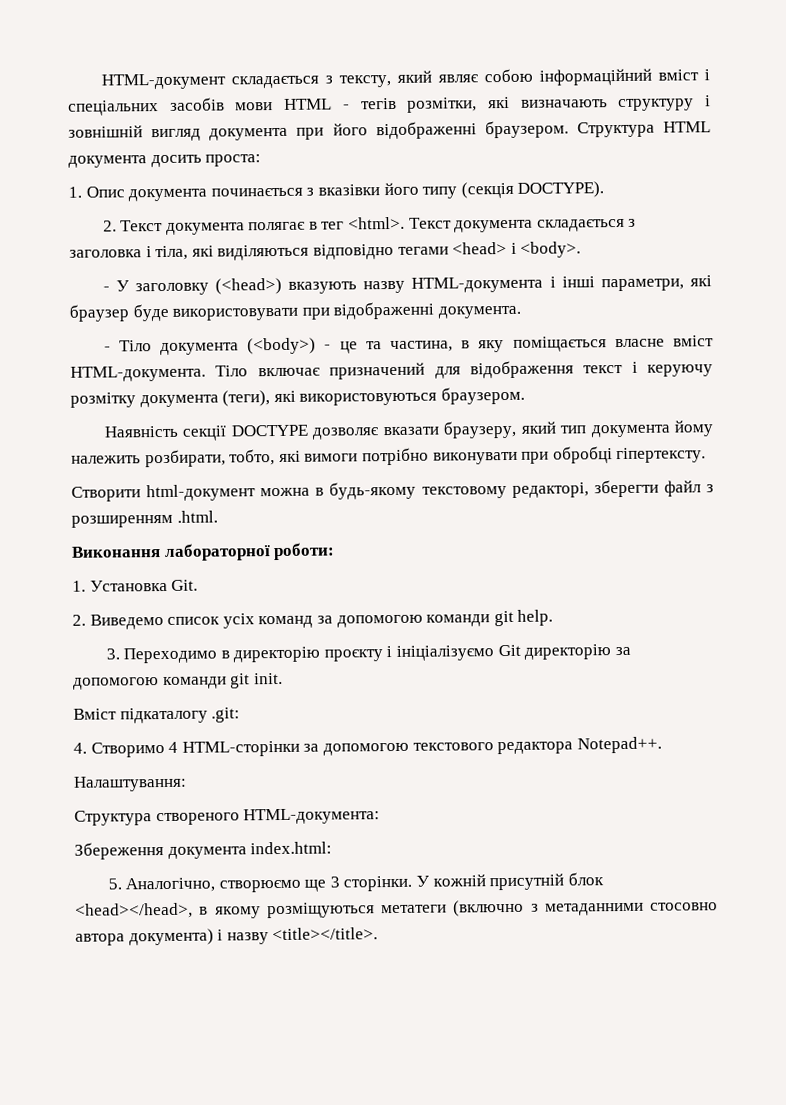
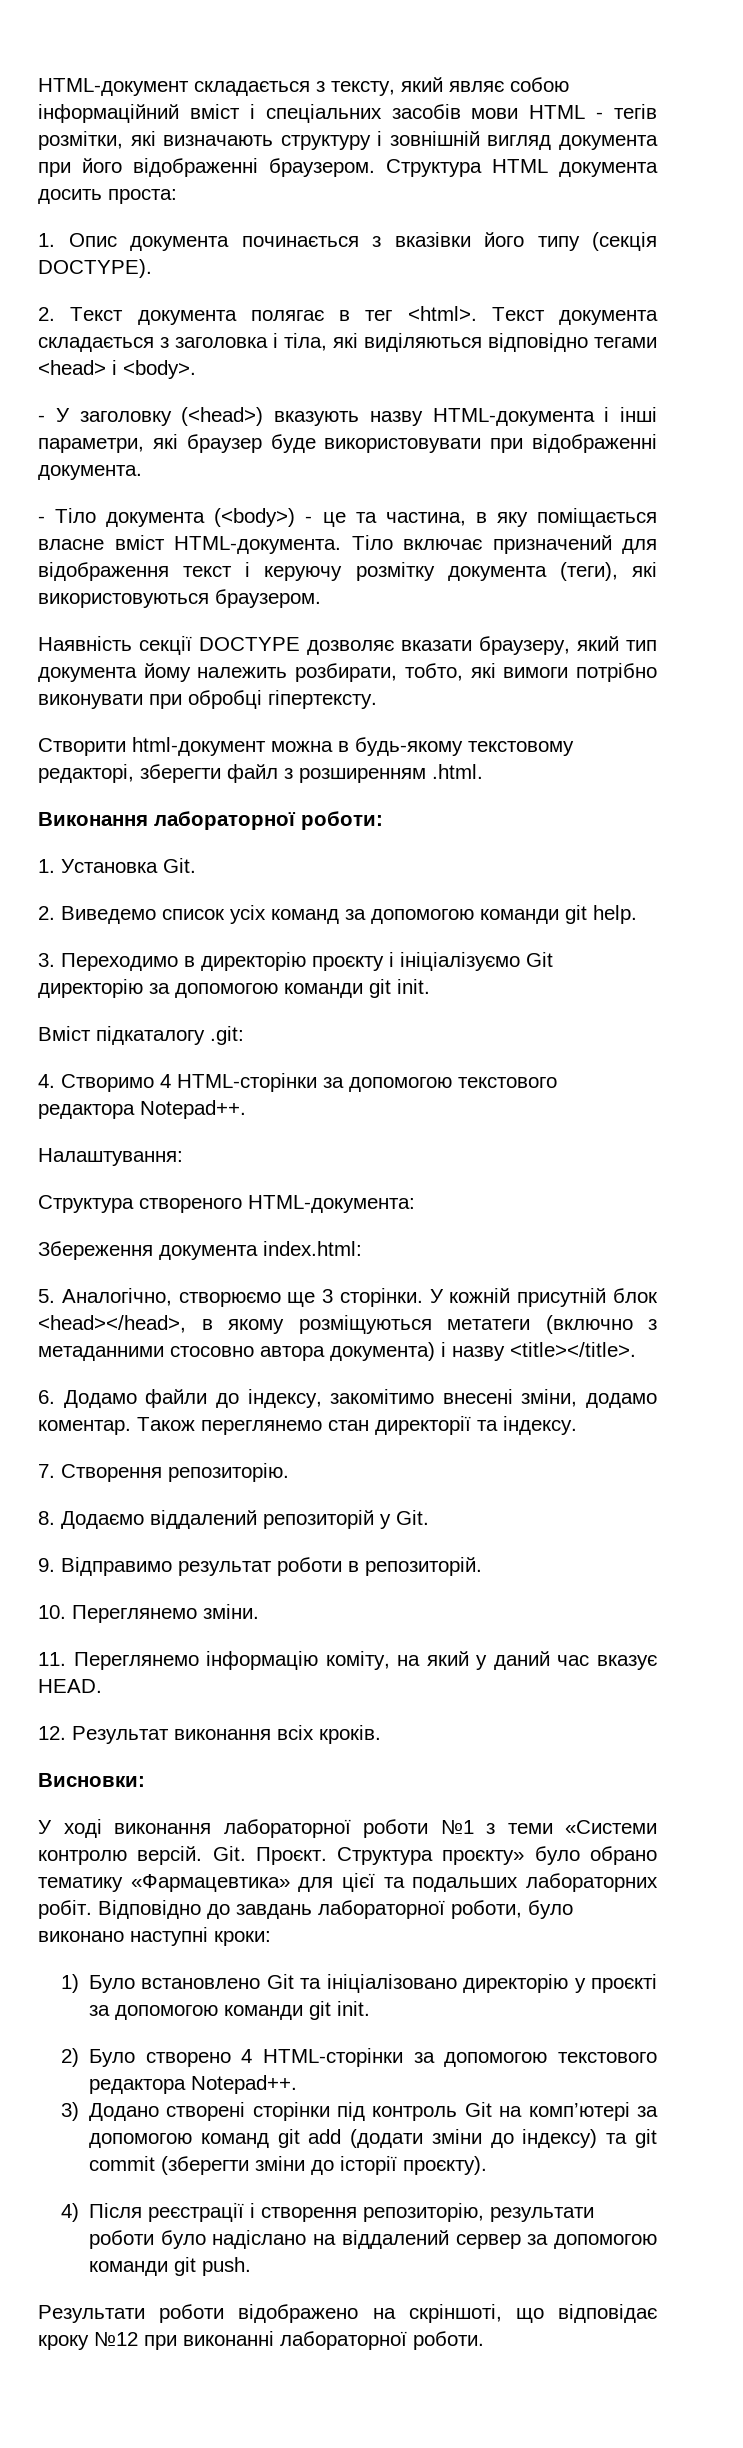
+ 6. Додамо файли до індексу, закомітимо внесені зміни, додамо коментар. Також переглянемо стан директорії та індексу.
+ 7. Створення репозиторію.
+ 8. Додаємо віддалений репозиторій у Git.
+ 9. Відправимо результат роботи в репозиторій.
+ 10. Переглянемо зміни.
+ 11. Переглянемо інформацію коміту, на який у даний час вказує HEAD.
+ 12. Результат виконання всіх кроків.
+ Висновки:
+ У ході виконання лабораторної роботи №1 з теми «Системи контролю версій. Git. Проєкт. Структура проєкту» було обрано тематику «Фармацевтика» для цієї та подальших лабораторних робіт. Відповідно до завдань лабораторної роботи, було виконано наступні кроки:
+ 1) Було встановлено Git та ініціалізовано директорію у проєкті за допомогою команди git init.
+ 2) Було створено 4 HTML-сторінки за допомогою текстового редактора Notepad++.
+ 3) Додано створені сторінки під контроль Git на комп’ютері за допомогою команд git add (додати зміни до індексу) та git commit (зберегти зміни до історії проєкту).
+ 4) Після реєстрації і створення репозиторію, результати роботи було надіслано на віддалений сервер за допомогою команди git push.
+ Результати роботи відображено на скріншоті, що відповідає кроку №12 при виконанні лабораторної роботи.

